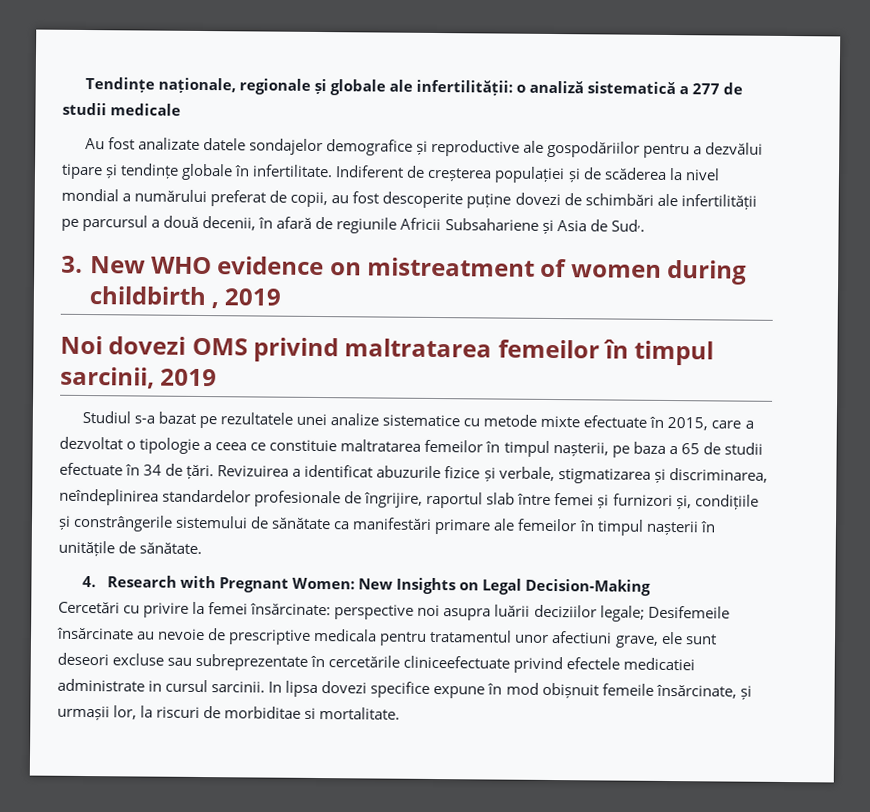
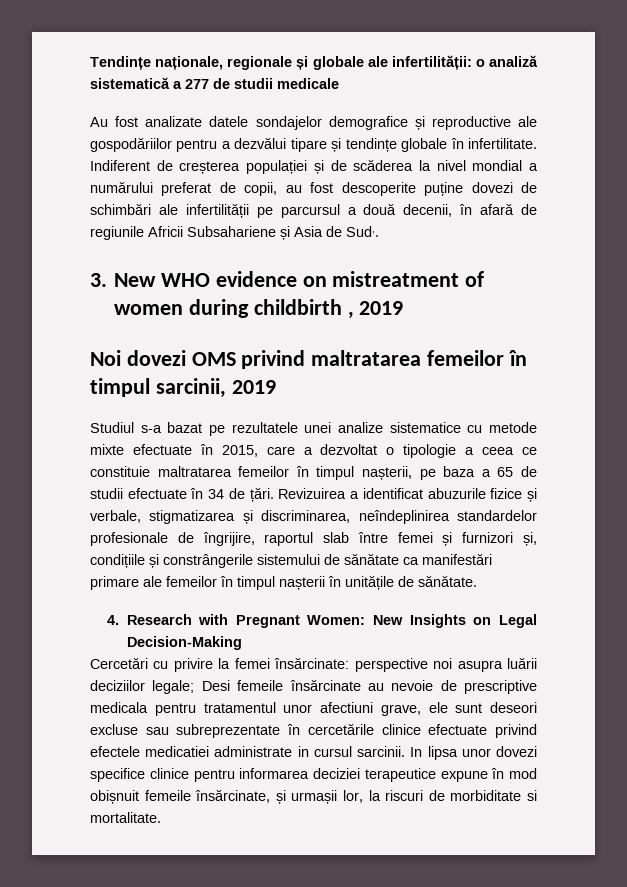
- Cercetări cu privire la femei însărcinate: perspective noi asupra luării deciziilor legale; Desifemeile însărcinate au nevoie de prescriptive medicala pentru tratamentul unor afectiuni grave, ele sunt deseori excluse sau subreprezentate în cercetările cliniceefectuate privind efectele medicatiei administrate in cursul sarcinii.
+ Cercetări cu privire la femei însărcinate: perspective noi asupra luării deciziilor legale; Desi femeile însărcinate au nevoie de prescriptive medicala pentru tratamentul unor afectiuni grave, ele sunt deseori excluse sau subreprezentate în cercetările clinice efectuate privind efectele medicatiei administrate in cursul sarcinii.
- In lipsa dovezi specifice expune în mod obișnuit femeile însărcinate, și urmașii lor, la riscuri de morbiditae si mortalitate.
+ In lipsa unor dovezi specifice clinice pentru informarea deciziei terapeutice expune în mod obișnuit femeile însărcinate, și urmașii lor, la riscuri de morbiditate si mortalitate.

